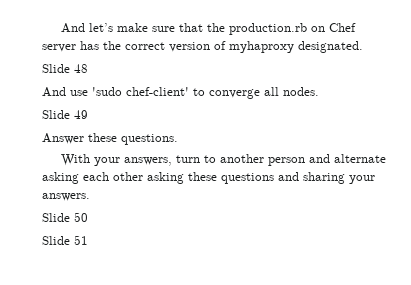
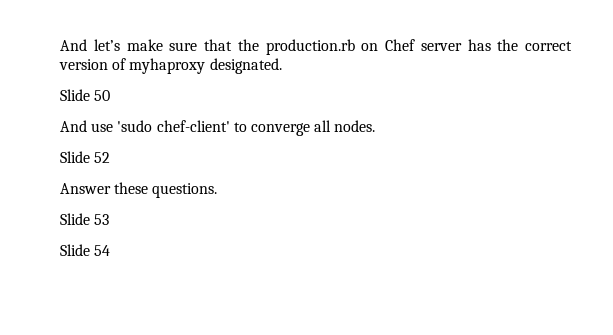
- Slide 48
+ Slide 50
- Slide 49
+ Slide 52
- With your answers, turn to another person and alternate asking each other asking these questions and sharing your answers.
- Slide 50
- Slide 51
+ Slide 53
+ Slide 54

